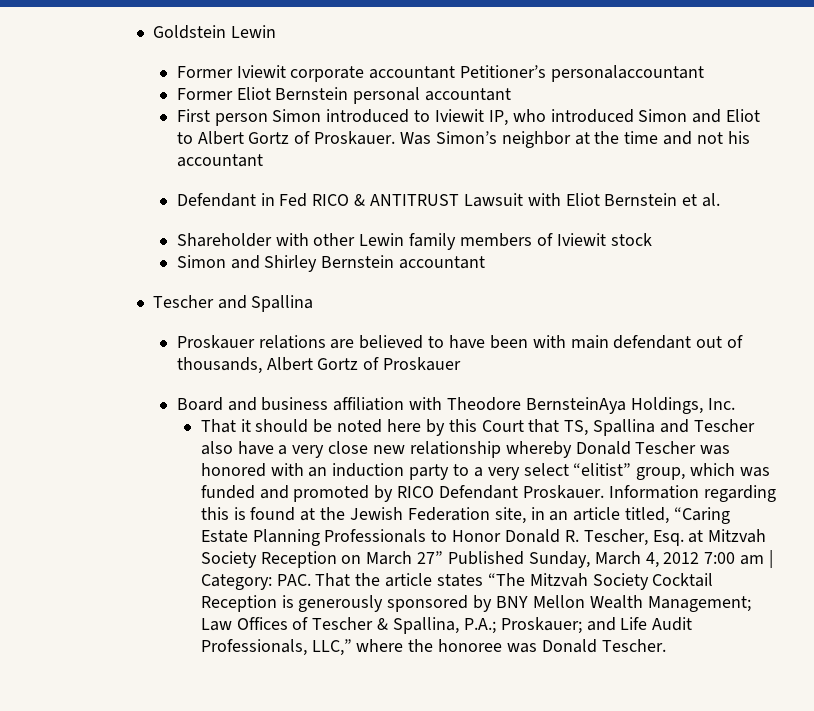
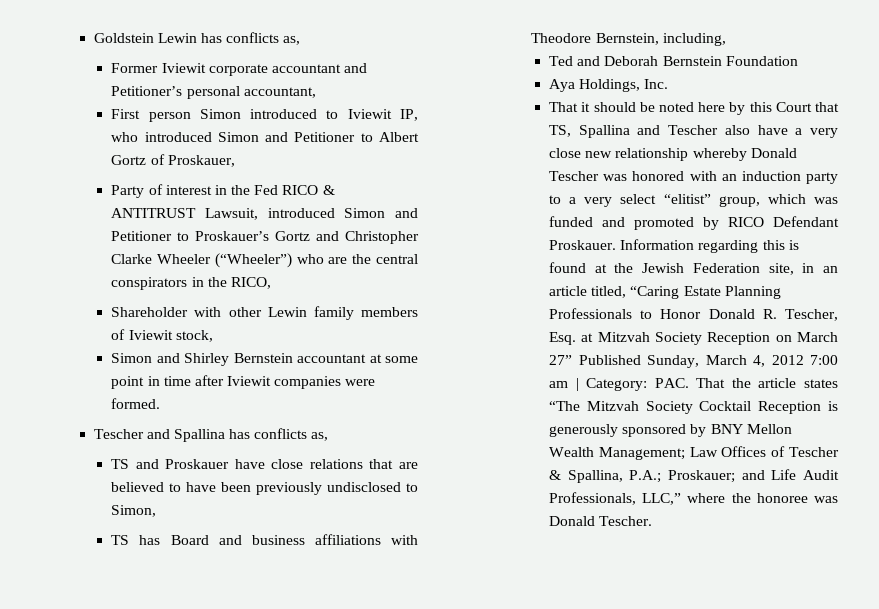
- Goldstein Lewin
+ Goldstein Lewin has conflicts as,
- Former Iviewit corporate accountant Petitioner’s personalaccountant
- Former Eliot Bernstein personal accountant
+ Former Iviewit corporate accountant and Petitioner’s personal accountant,
- First person Simon introduced to Iviewit IP, who introduced Simon and Eliot to Albert Gortz of Proskauer. Was Simon’s neighbor at the time and not his accountant
- Defendant in Fed RICO & ANTITRUST Lawsuit with Eliot Bernstein et al.
+ First person Simon introduced to Iviewit IP, who introduced Simon and Petitioner to Albert Gortz of Proskauer,
+ Party of interest in the Fed RICO & ANTITRUST Lawsuit, introduced Simon and Petitioner to Proskauer’s Gortz and Christopher Clarke Wheeler (“Wheeler”) who are the central conspirators in the RICO,
- Shareholder with other Lewin family members of Iviewit stock
+ Shareholder with other Lewin family members of Iviewit stock,
- Simon and Shirley Bernstein accountant
- Tescher and Spallina
- Proskauer relations are believed to have been with main defendant out of thousands, Albert Gortz of Proskauer
- Board and business affiliation with Theodore BernsteinAya Holdings, Inc.
+ Simon and Shirley Bernstein accountant at some point in time after Iviewit companies were formed.
+ Tescher and Spallina has conflicts as,
+ TS and Proskauer have close relations that are believed to have been previously undisclosed to Simon,
+ TS has Board and business affiliations with Theodore Bernstein, including,
+ Ted and Deborah Bernstein Foundation
+ Aya Holdings, Inc.

